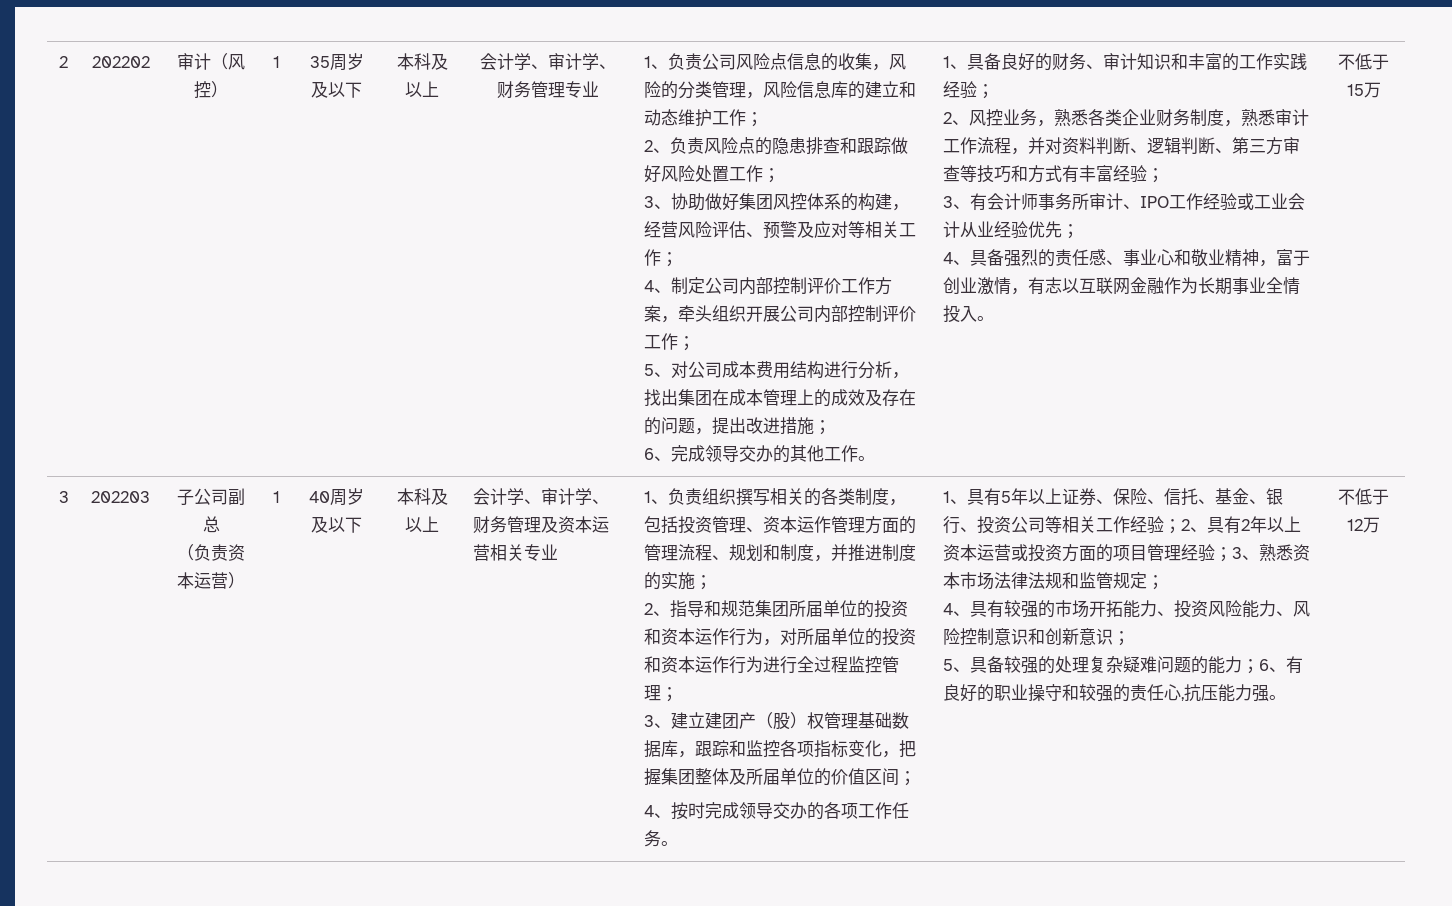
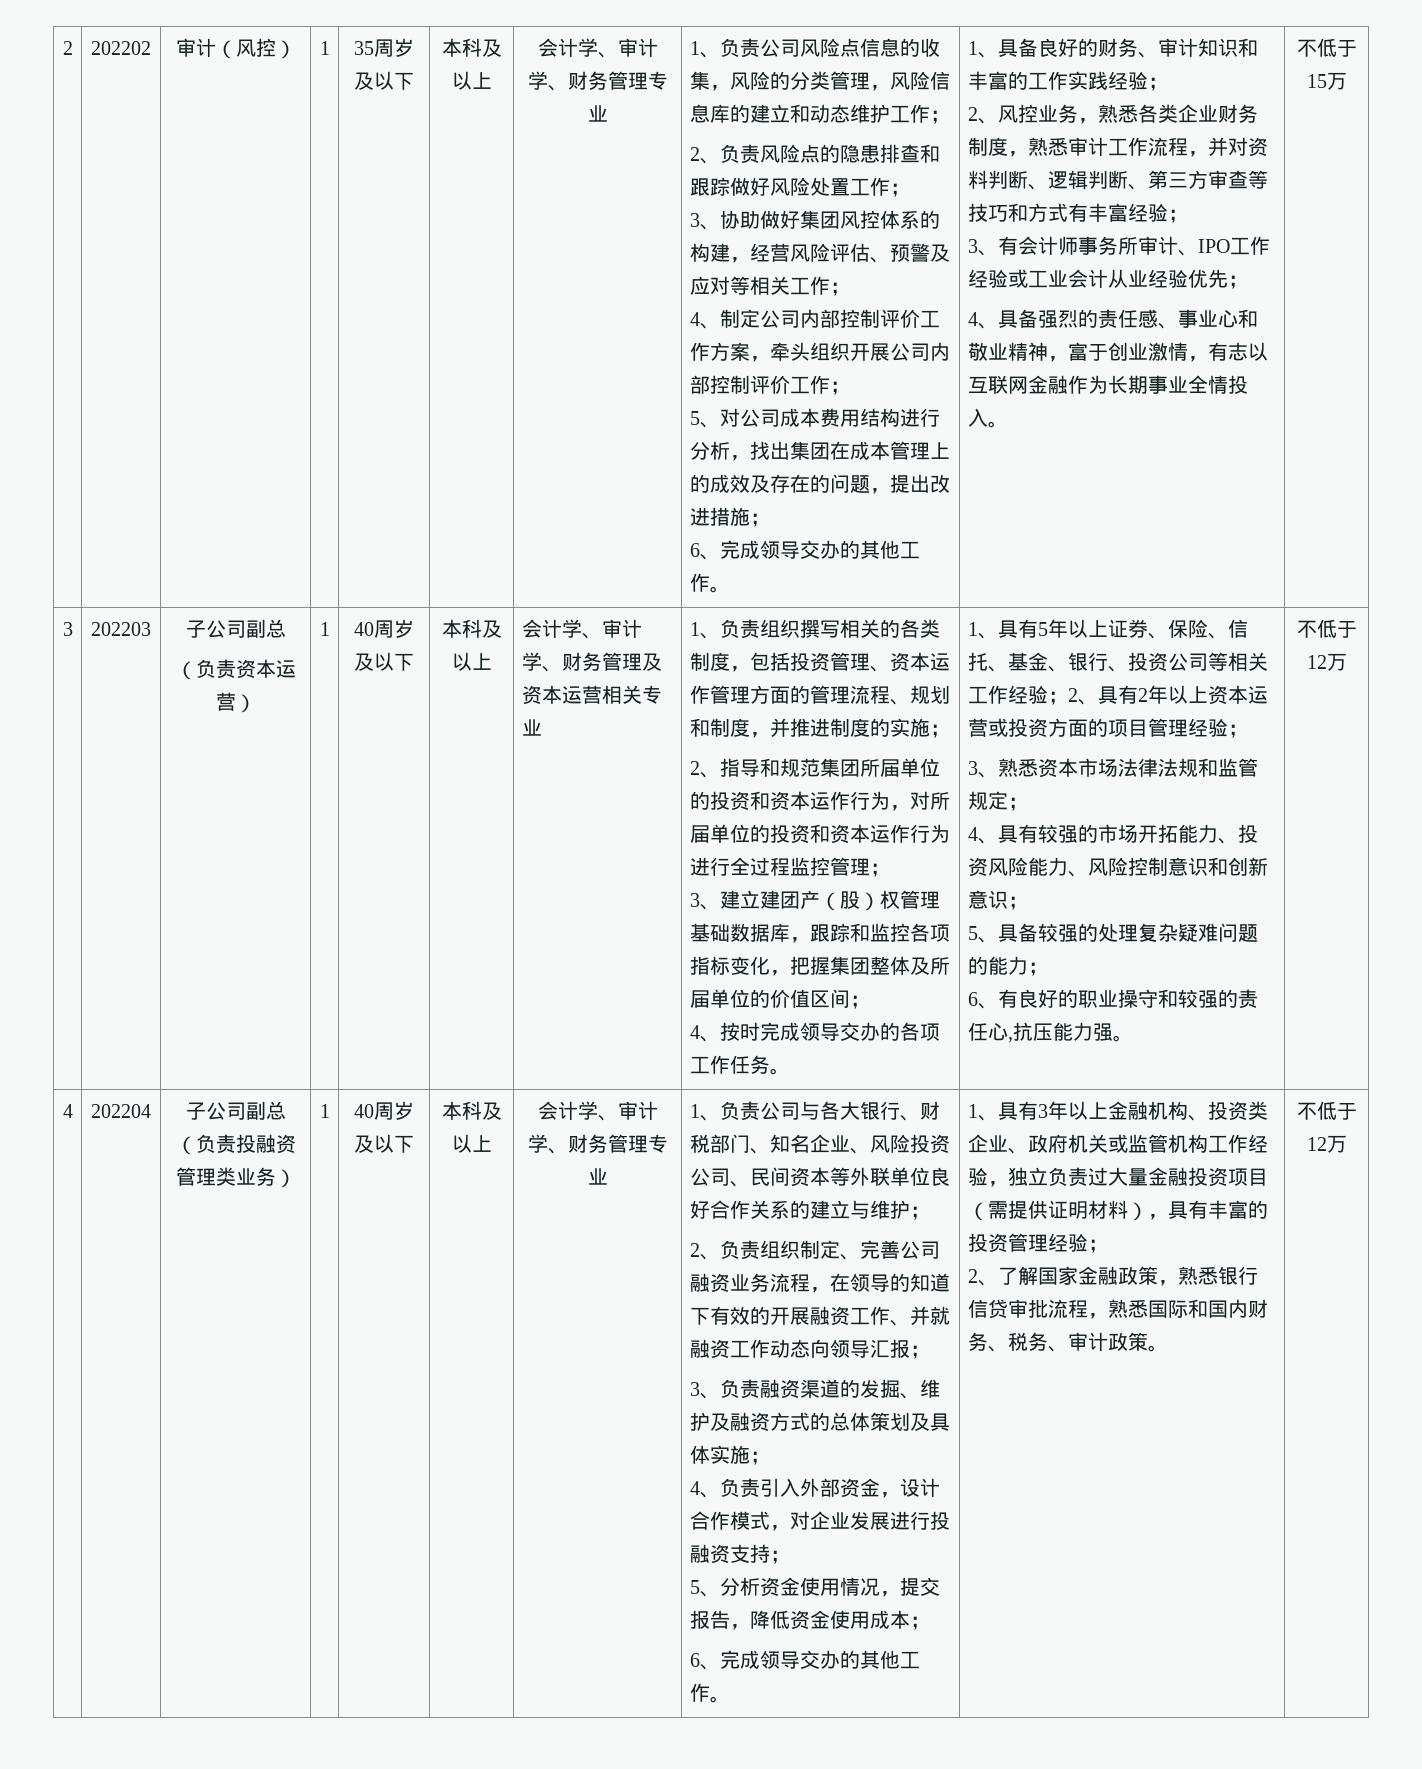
- 1、具有5年以上证券、保险、信托、基金、银行、投资公司等相关工作经验；2、具有2年以上资本运营或投资方面的项目管理经验；3、熟悉资本市场法律法规和监管规定；
+ 1、具有5年以上证券、保险、信托、基金、银行、投资公司等相关工作经验；2、具有2年以上资本运营或投资方面的项目管理经验；
+ 3、熟悉资本市场法律法规和监管规定；
- 5、具备较强的处理复杂疑难问题的能力；6、有良好的职业操守和较强的责任心,抗压能力强。
+ 5、具备较强的处理复杂疑难问题的能力；
+ 6、有良好的职业操守和较强的责任心,抗压能力强。
+ 4 | 202204 | 子公司副总（负责投融资管理类业务） | 1 | 40周岁及以下 | 本科及以上 | 会计学、审计学、财务管理专业 | 1、负责公司与各大银行、财税部门、知名企业、风险投资公司、民间资本等外联单位良好合作关系的建立与维护；
+ 2、负责组织制定、完善公司融资业务流程，在领导的知道下有效的开展融资工作、并就融资工作动态向领导汇报；
+ 3、负责融资渠道的发掘、维护及融资方式的总体策划及具体实施；
+ 4、负责引入外部资金，设计合作模式，对企业发展进行投融资支持；
+ 5、分析资金使用情况，提交报告，降低资金使用成本；
+ 6、完成领导交办的其他工作。 | 1、具有3年以上金融机构、投资类企业、政府机关或监管机构工作经验，独立负责过大量金融投资项目（需提供证明材料），具有丰富的投资管理经验；
+ 2、了解国家金融政策，熟悉银行信贷审批流程，熟悉国际和国内财务、税务、审计政策。 | 不低于12万

